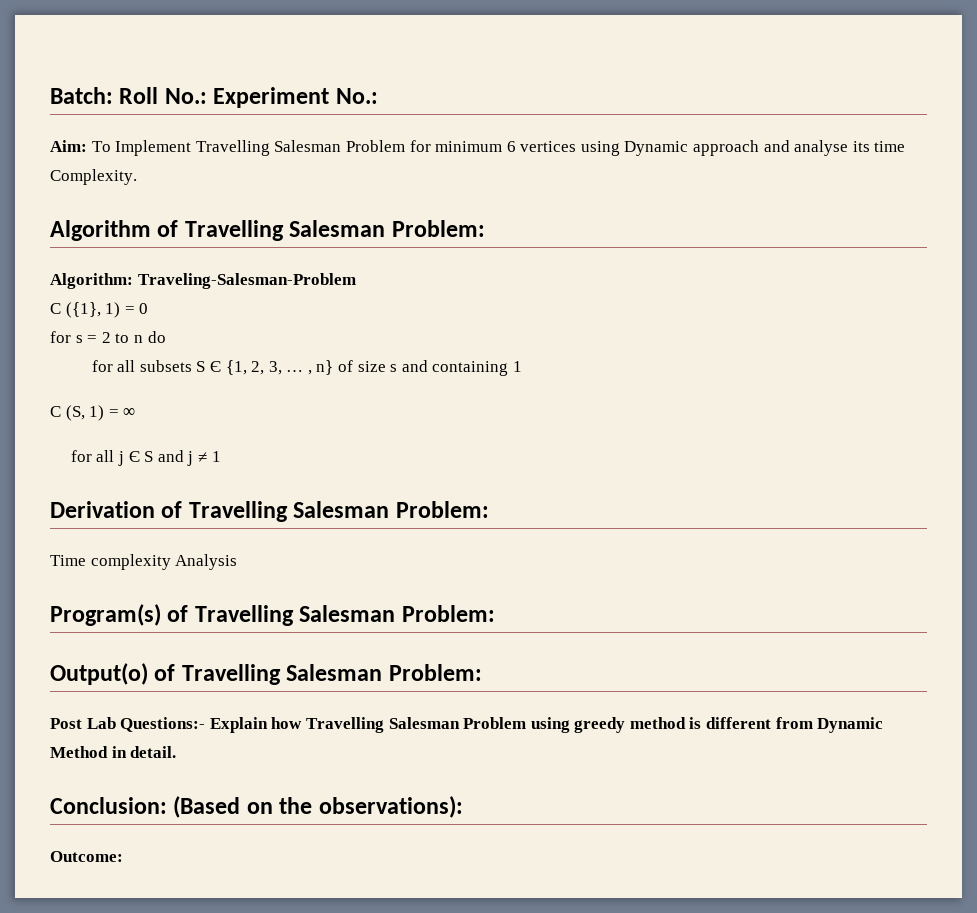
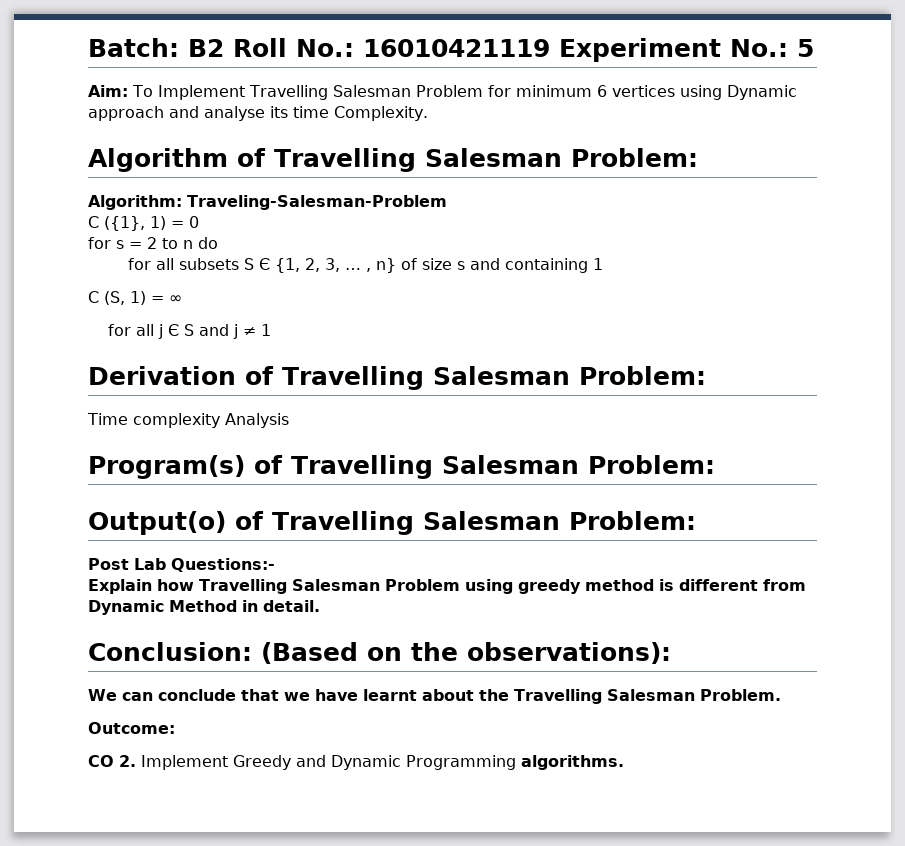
- Batch: Roll No.: Experiment No.:
+ Batch: B2 Roll No.: 16010421119 Experiment No.: 5
- Post Lab Questions:- Explain how Travelling Salesman Problem using greedy method is different from Dynamic Method in detail.
+ Post Lab Questions:-
+ Explain how Travelling Salesman Problem using greedy method is different from Dynamic Method in detail.
+ We can conclude that we have learnt about the Travelling Salesman Problem.
  Outcome:
+ CO 2. Implement Greedy and Dynamic Programming algorithms.

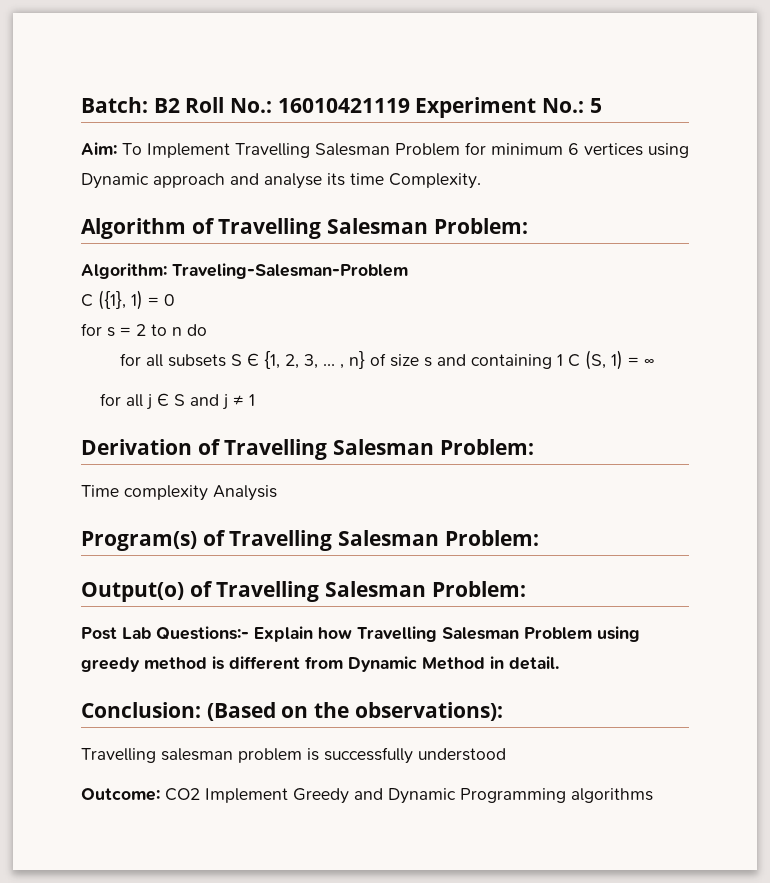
- for all subsets S Є {1, 2, 3, … , n} of size s and containing 1
- C (S, 1) = ∞
+ for all subsets S Є {1, 2, 3, … , n} of size s and containing 1 C (S, 1) = ∞
- Post Lab Questions:-
- Explain how Travelling Salesman Problem using greedy method is different from Dynamic Method in detail.
+ Post Lab Questions:- Explain how Travelling Salesman Problem using greedy method is different from Dynamic Method in detail.
- We can conclude that we have learnt about the Travelling Salesman Problem.
+ Travelling salesman problem is successfully understood
- Outcome:
- CO 2. Implement Greedy and Dynamic Programming algorithms.
+ Outcome: CO2 Implement Greedy and Dynamic Programming algorithms

